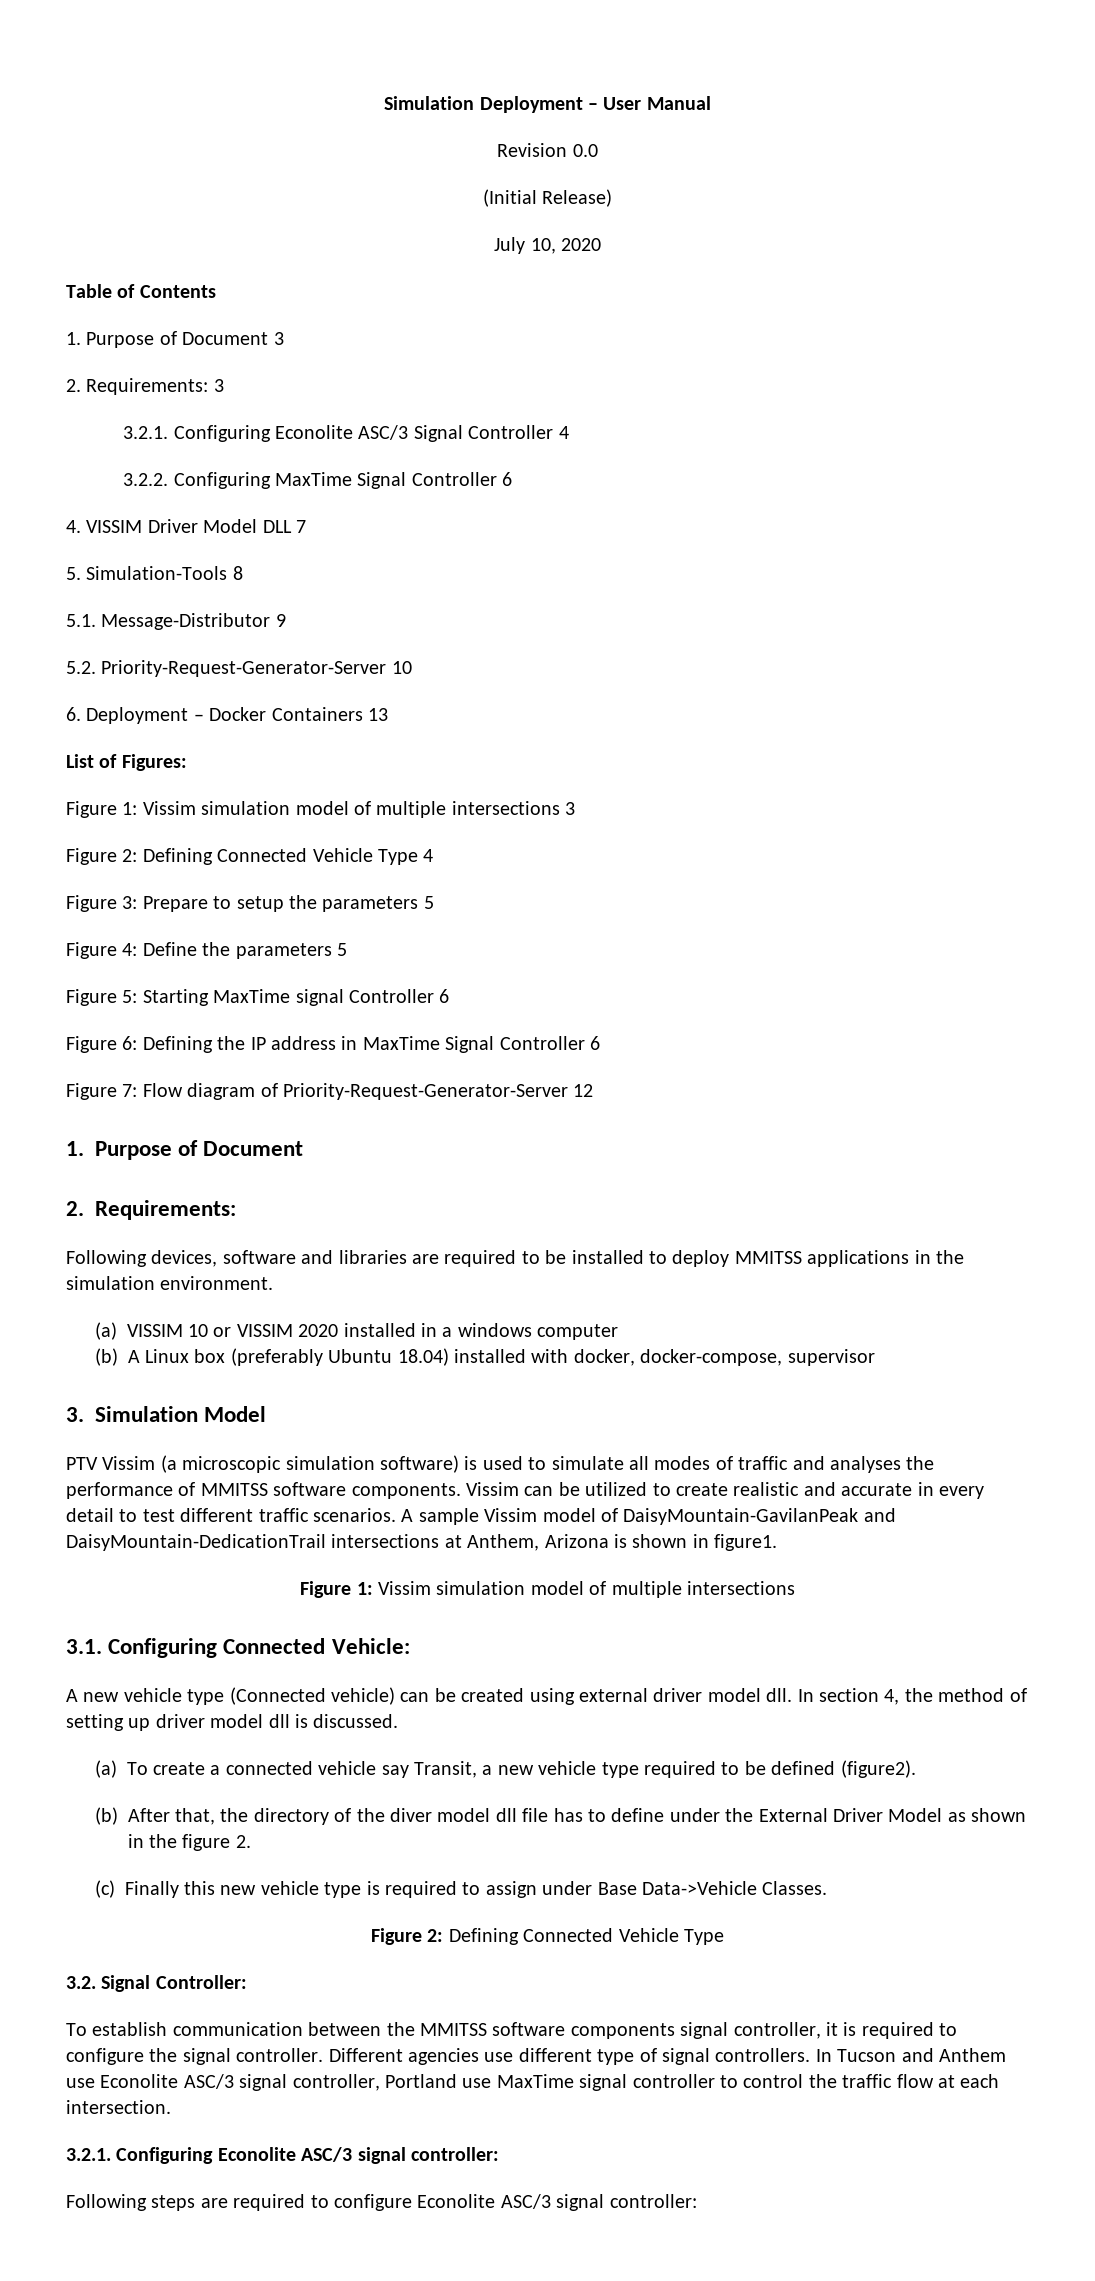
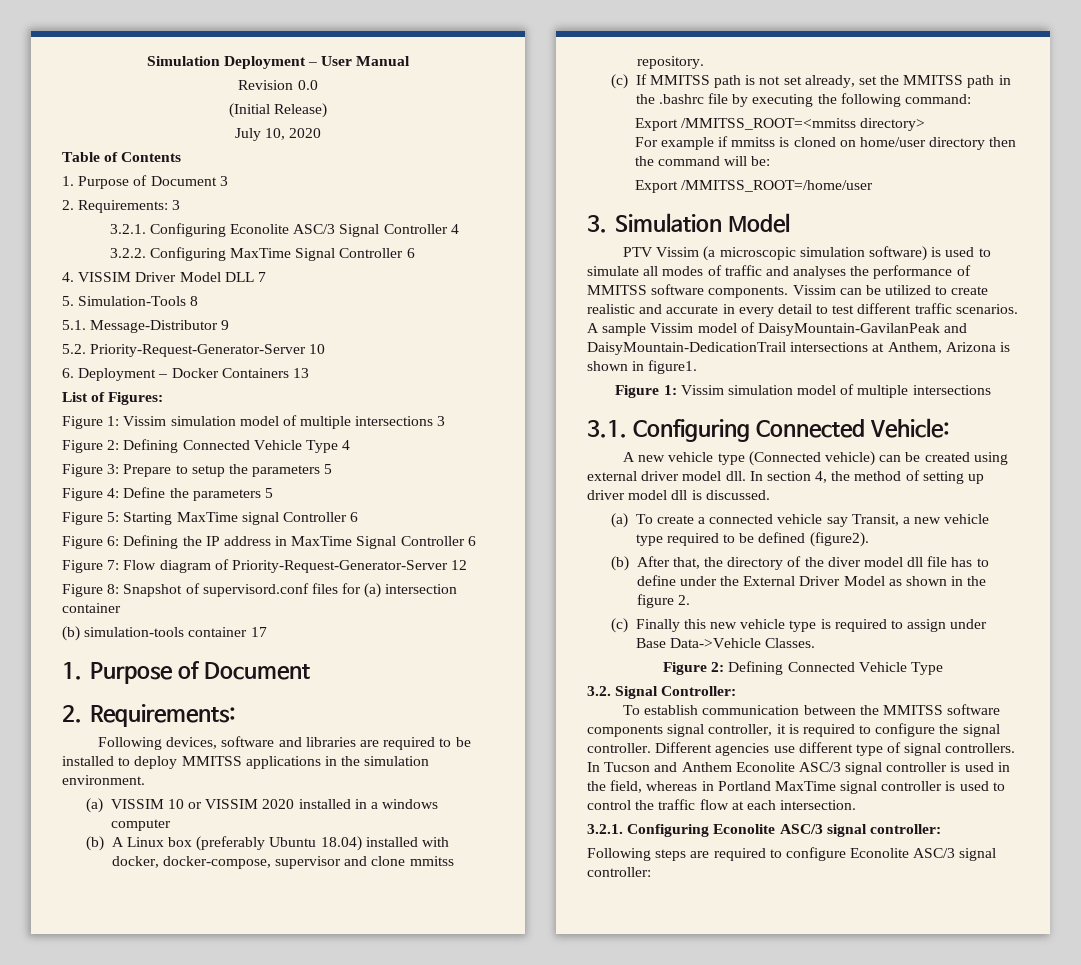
+ Figure 8: Snapshot of supervisord.conf files for (a) intersection container
+ (b) simulation-tools container 17
- (b) A Linux box (preferably Ubuntu 18.04) installed with docker, docker-compose, supervisor
+ (b) A Linux box (preferably Ubuntu 18.04) installed with docker, docker-compose, supervisor and clone mmitss repository.
+ (c) If MMITSS path is not set already, set the MMITSS path in the .bashrc file by executing the following command:
+ Export /MMITSS_ROOT=<mmitss directory>
+ For example if mmitss is cloned on home/user directory then the command will be:
+ Export /MMITSS_ROOT=/home/user
- In Tucson and Anthem use Econolite ASC/3 signal controller, Portland use MaxTime signal controller to control the traffic flow at each intersection.
+ In Tucson and Anthem Econolite ASC/3 signal controller is used in the field, whereas in Portland MaxTime signal controller is used to control the traffic flow at each intersection.

